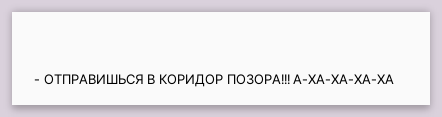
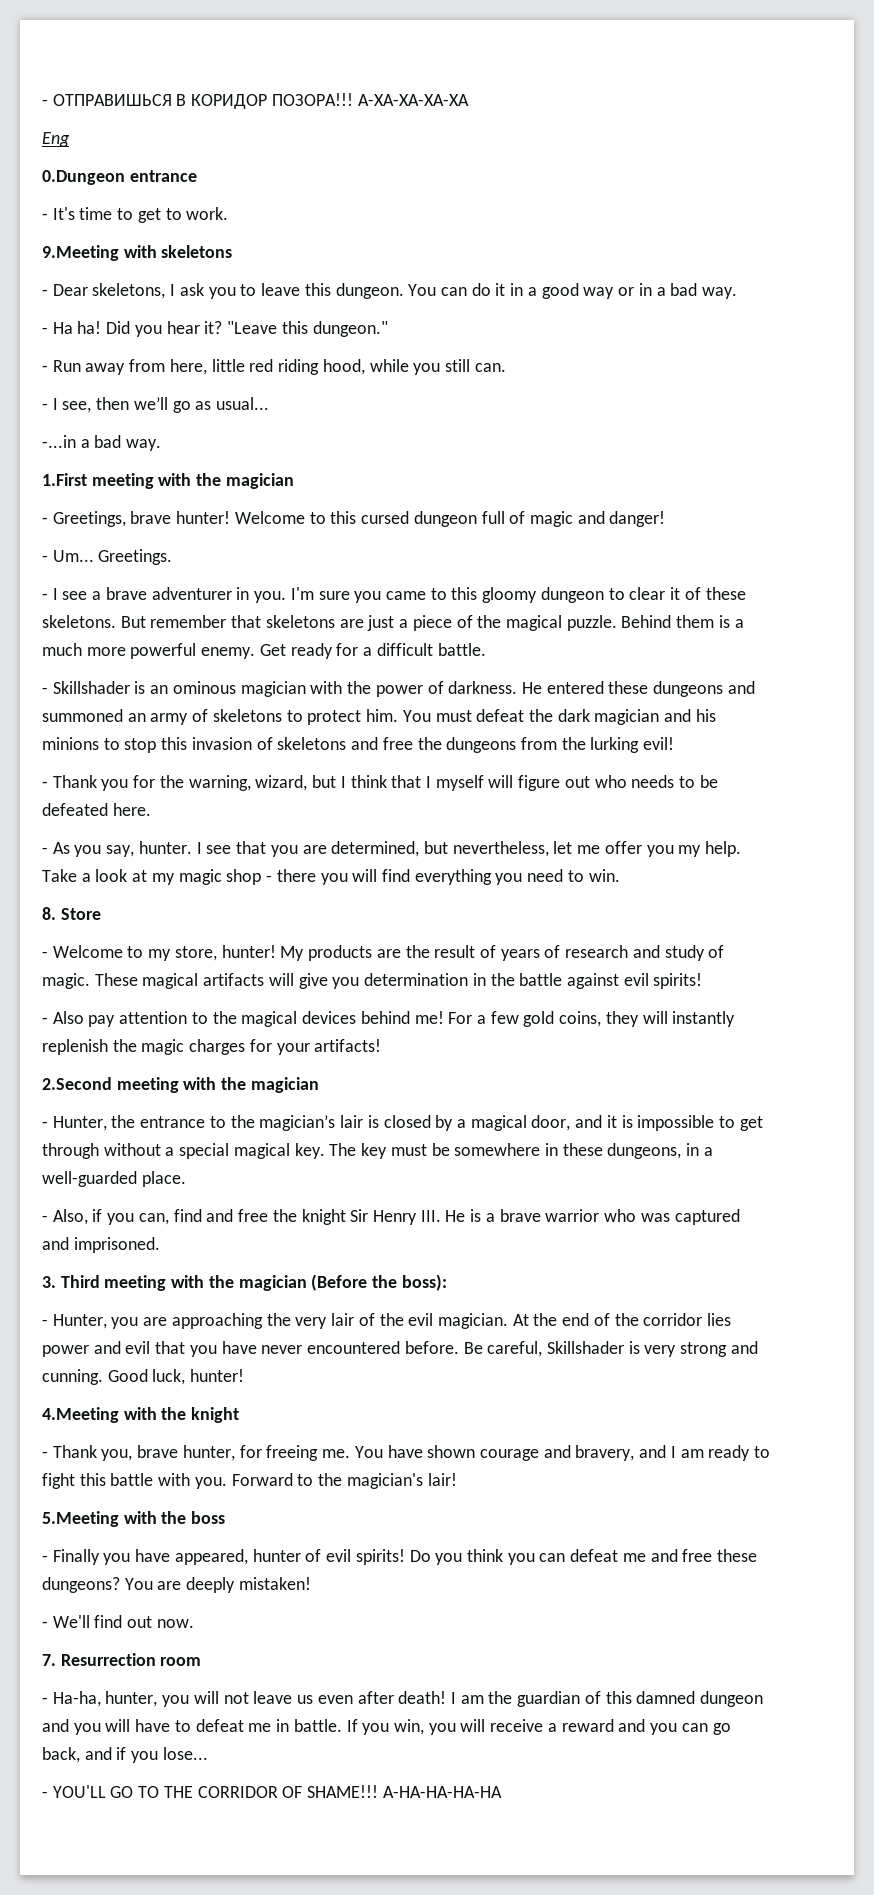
+ Eng
+ 0.Dungeon entrance
+ - It's time to get to work.
+ 9.Meeting with skeletons
+ - Dear skeletons, I ask you to leave this dungeon. You can do it in a good way or in a bad way.
+ - Ha ha! Did you hear it? "Leave this dungeon."
+ - Run away from here, little red riding hood, while you still can.
+ - I see, then we’ll go as usual...
+ -...in a bad way.
+ 1.First meeting with the magician
+ - Greetings, brave hunter! Welcome to this cursed dungeon full of magic and danger!
+ - Um... Greetings.
+ - I see a brave adventurer in you. I'm sure you came to this gloomy dungeon to clear it of these skeletons. But remember that skeletons are just a piece of the magical puzzle. Behind them is a much more powerful enemy. Get ready for a difficult battle.
+ - Skillshader is an ominous magician with the power of darkness. He entered these dungeons and summoned an army of skeletons to protect him. You must defeat the dark magician and his minions to stop this invasion of skeletons and free the dungeons from the lurking evil!
+ - Thank you for the warning, wizard, but I think that I myself will figure out who needs to be defeated here.
+ - As you say, hunter. I see that you are determined, but nevertheless, let me offer you my help. Take a look at my magic shop - there you will find everything you need to win.
+ 8. Store
+ - Welcome to my store, hunter! My products are the result of years of research and study of magic. These magical artifacts will give you determination in the battle against evil spirits!
+ - Also pay attention to the magical devices behind me! For a few gold coins, they will instantly replenish the magic charges for your artifacts!
+ 2.Second meeting with the magician
+ - Hunter, the entrance to the magician’s lair is closed by a magical door, and it is impossible to get through without a special magical key. The key must be somewhere in these dungeons, in a well-guarded place.
+ - Also, if you can, find and free the knight Sir Henry III. He is a brave warrior who was captured and imprisoned.
+ 3. Third meeting with the magician (Before the boss):
+ - Hunter, you are approaching the very lair of the evil magician. At the end of the corridor lies power and evil that you have never encountered before. Be careful, Skillshader is very strong and cunning. Good luck, hunter!
+ 4.Meeting with the knight
+ - Thank you, brave hunter, for freeing me. You have shown courage and bravery, and I am ready to fight this battle with you. Forward to the magician's lair!
+ 5.Meeting with the boss
+ - Finally you have appeared, hunter of evil spirits! Do you think you can defeat me and free these dungeons? You are deeply mistaken!
+ - We'll find out now.
+ 7. Resurrection room
+ - Ha-ha, hunter, you will not leave us even after death! I am the guardian of this damned dungeon and you will have to defeat me in battle. If you win, you will receive a reward and you can go back, and if you lose...
+ - YOU'LL GO TO THE CORRIDOR OF SHAME!!! A-HA-HA-HA-HA

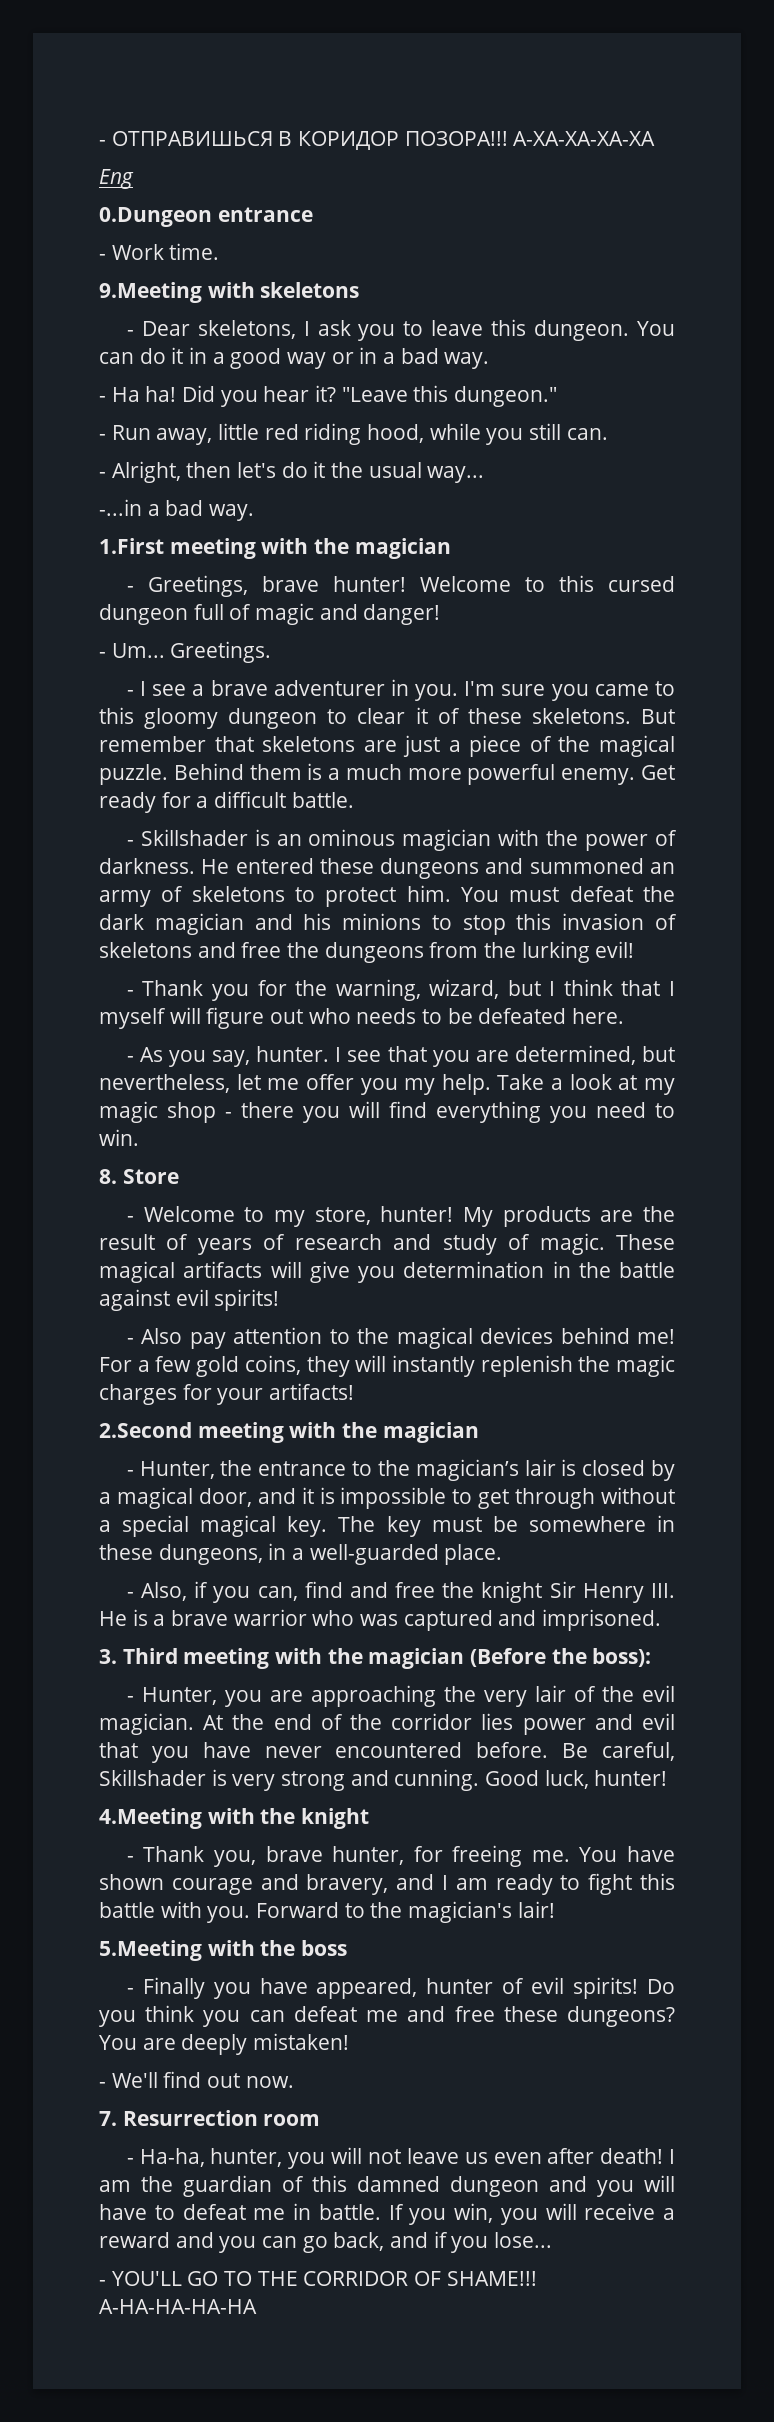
- - It's time to get to work.
+ - Work time.
- - Run away from here, little red riding hood, while you still can.
+ - Run away, little red riding hood, while you still can.
- - I see, then we’ll go as usual...
+ - Alright, then let's do it the usual way...

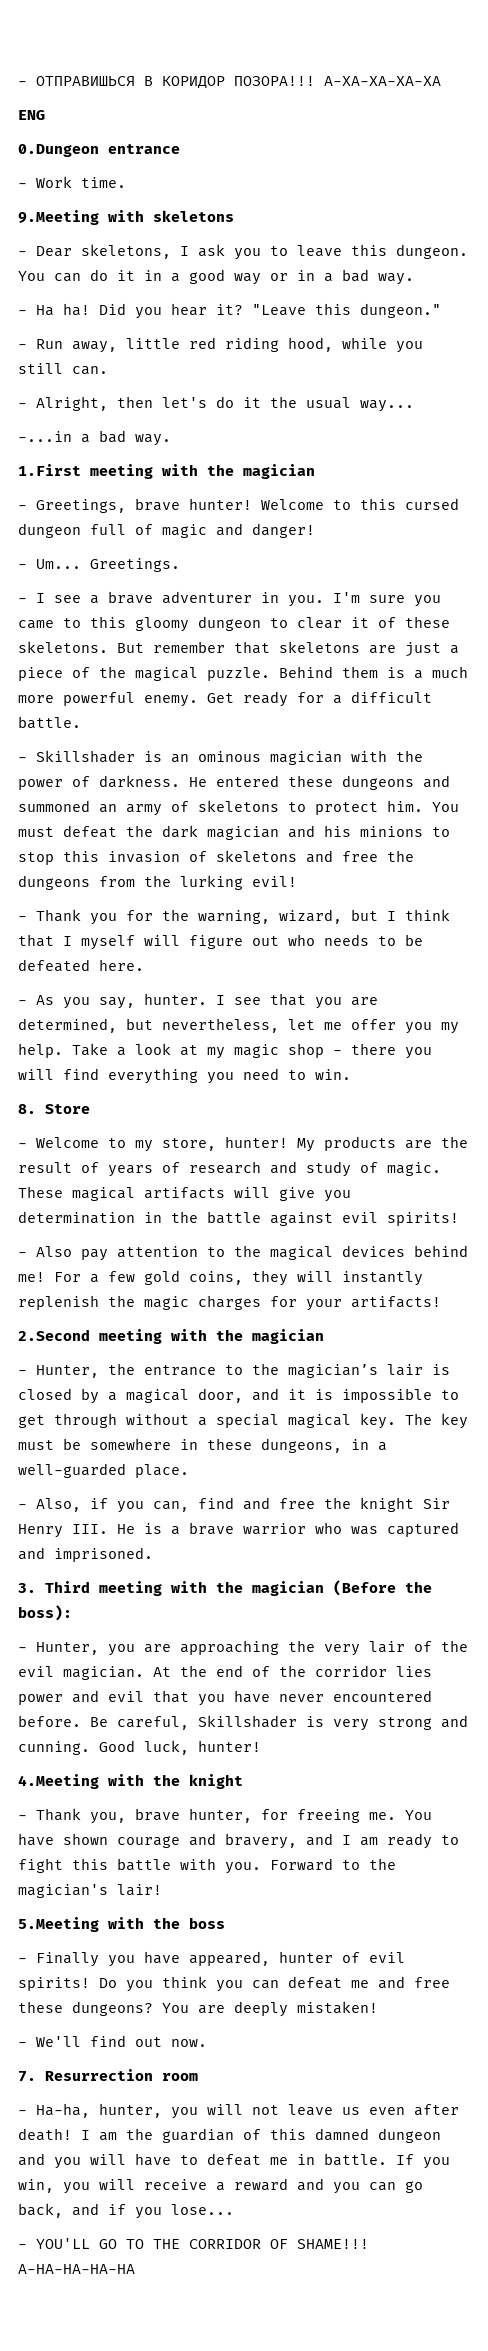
- Eng
+ ENG

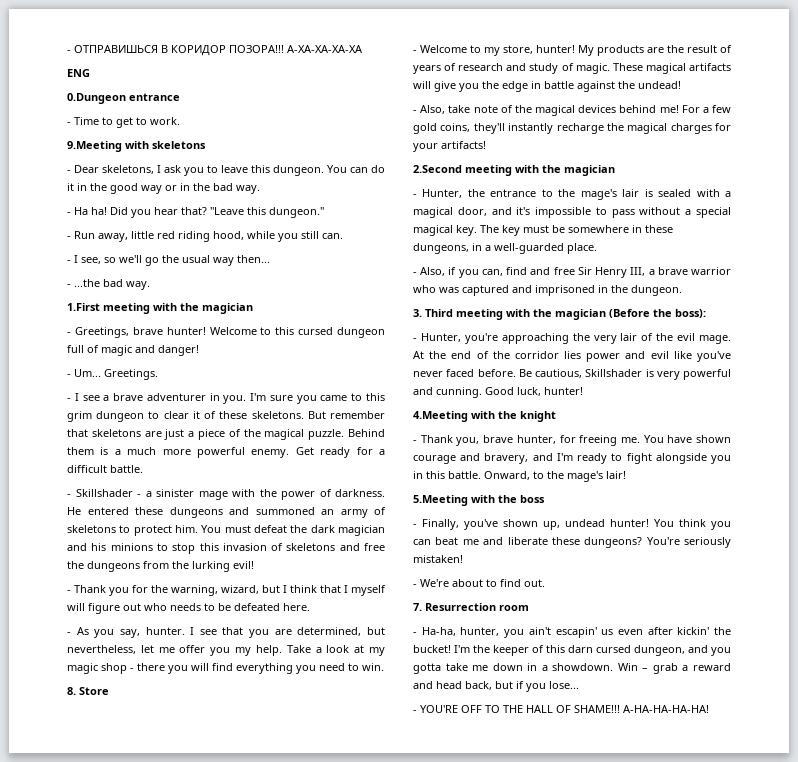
- - Work time.
+ - Time to get to work.
- You can do it in a good way or in a bad way.
+ You can do it in the good way or in the bad way.
- Did you hear it?
+ Did you hear that?
- - Alright, then let's do it the usual way...
- -...in a bad way.
+ - I see, so we'll go the usual way then...
+ - ...the bad way.
- I'm sure you came to this gloomy dungeon to clear it of these skeletons.
+ I'm sure you came to this grim dungeon to clear it of these skeletons.
- - Skillshader is an ominous magician with the power of darkness.
+ - Skillshader - a sinister mage with the power of darkness.
- These magical artifacts will give you determination in the battle against evil spirits!
- - Also pay attention to the magical devices behind me!
+ These magical artifacts will give you the edge in battle against the undead!
+ - Also, take note of the magical devices behind me!
- For a few gold coins, they will instantly replenish the magic charges for your artifacts!
+ For a few gold coins, they'll instantly recharge the magical charges for your artifacts!
- - Hunter, the entrance to the magician’s lair is closed by a magical door, and it is impossible to get through without a special magical key.
+ - Hunter, the entrance to the mage's lair is sealed with a magical door, and it's impossible to pass without a special magical key.
- - Also, if you can, find and free the knight Sir Henry III. He is a brave warrior who was captured and imprisoned.
+ - Also, if you can, find and free Sir Henry III, a brave warrior who was captured and imprisoned in the dungeon.
- - Hunter, you are approaching the very lair of the evil magician.
+ - Hunter, you're approaching the very lair of the evil mage.
- At the end of the corridor lies power and evil that you have never encountered before.
+ At the end of the corridor lies power and evil like you've never faced before.
- Be careful, Skillshader is very strong and cunning.
+ Be cautious, Skillshader is very powerful and cunning.
- You have shown courage and bravery, and I am ready to fight this battle with you. Forward to the magician's lair!
+ You have shown courage and bravery, and I'm ready to fight alongside you in this battle. Onward, to the mage's lair!
- - Finally you have appeared, hunter of evil spirits! Do you think you can defeat me and free these dungeons?
+ - Finally, you've shown up, undead hunter! You think you can beat me and liberate these dungeons?
- You are deeply mistaken!
+ You're seriously mistaken!
- - We'll find out now.
+ - We're about to find out.
- - Ha-ha, hunter, you will not leave us even after death! I am the guardian of this damned dungeon and you will have to defeat me in battle. If you win, you will receive a reward and you can go back, and if you lose...
+ - Ha-ha, hunter, you ain't escapin' us even after kickin' the bucket! I'm the keeper of this darn cursed dungeon, and you gotta take me down in a showdown. Win – grab a reward and head back, but if you lose...
- - YOU'LL GO TO THE CORRIDOR OF SHAME!!!
+ - YOU'RE OFF TO THE HALL OF SHAME!!!
- A-HA-HA-HA-HA
+ A-HA-HA-HA-HA!

